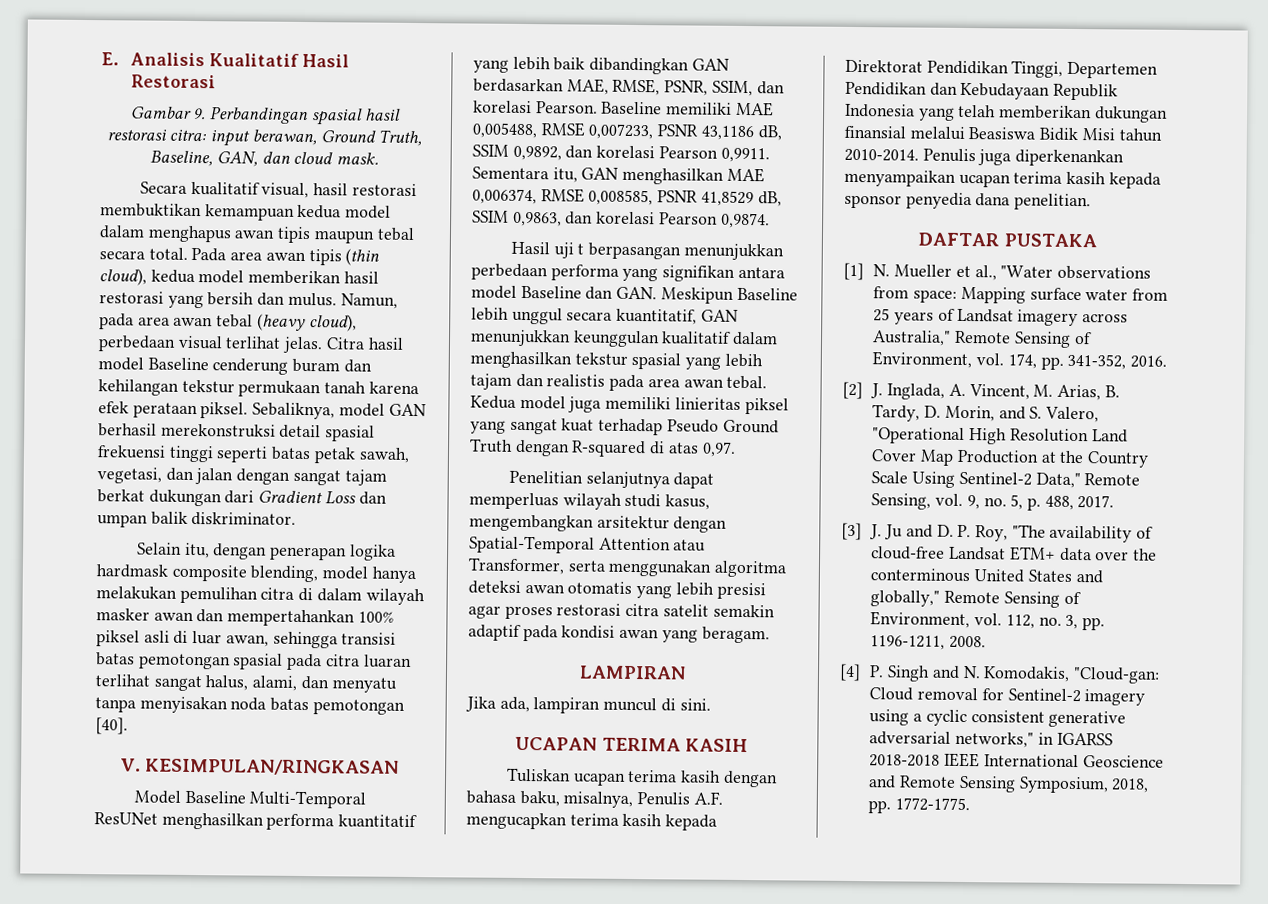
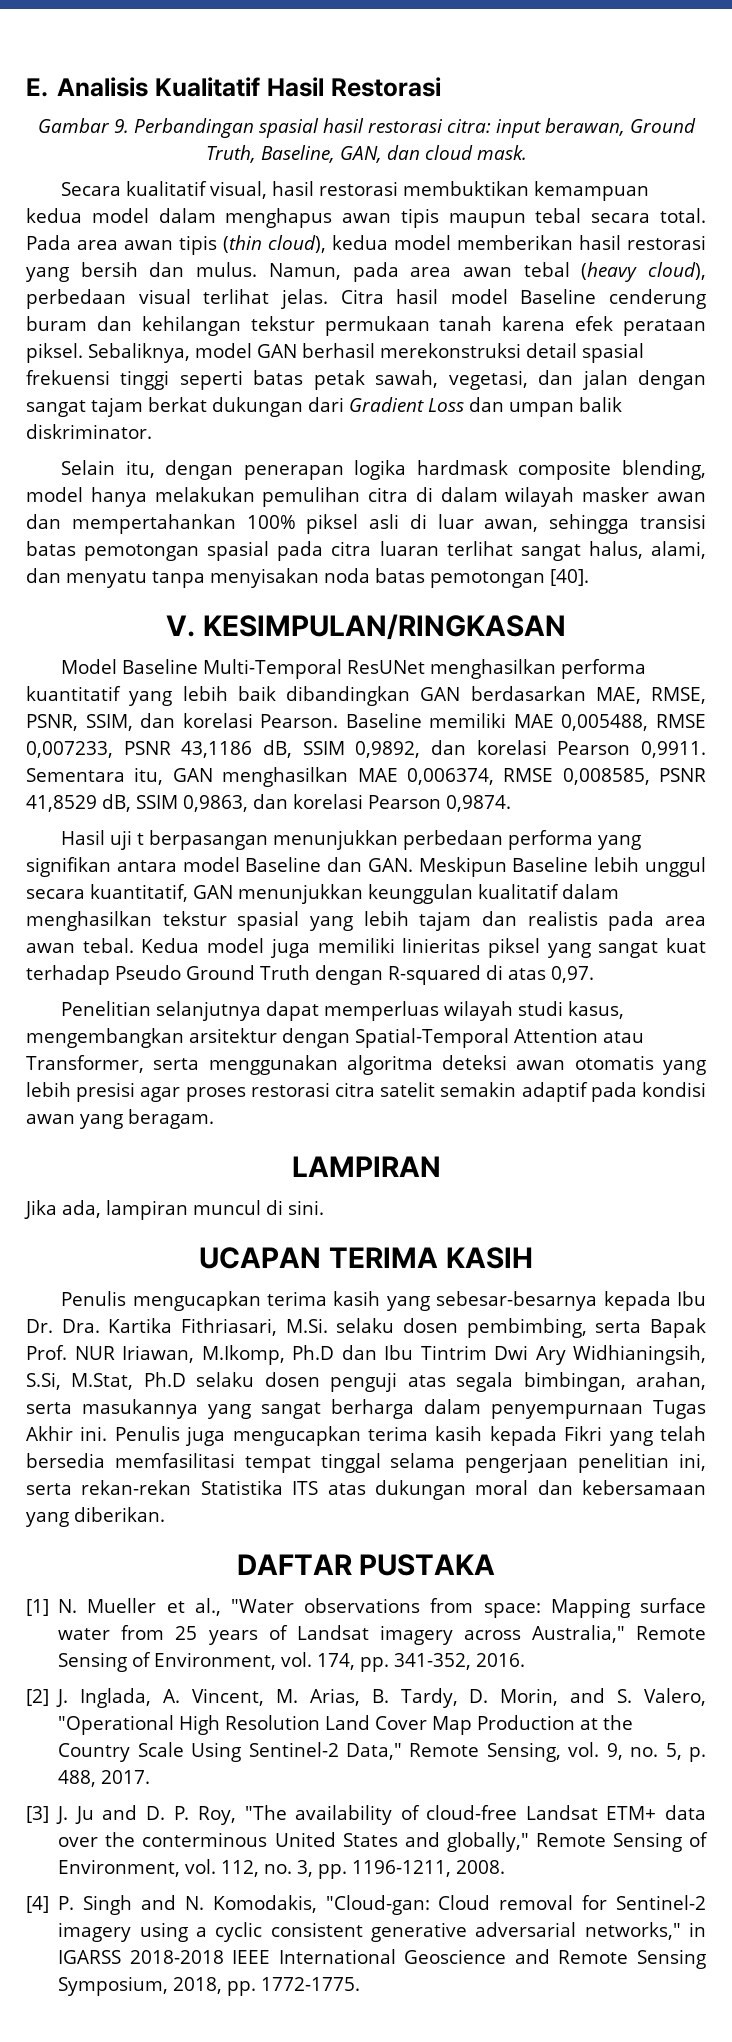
- Tuliskan ucapan terima kasih dengan bahasa baku, misalnya, Penulis A.F. mengucapkan terima kasih kepada Direktorat Pendidikan Tinggi, Departemen Pendidikan dan Kebudayaan Republik Indonesia yang telah memberikan dukungan finansial melalui Beasiswa Bidik Misi tahun 2010-2014. Penulis juga diperkenankan menyampaikan ucapan terima kasih kepada sponsor penyedia dana penelitian.
+ Penulis mengucapkan terima kasih yang sebesar-besarnya kepada Ibu Dr. Dra. Kartika Fithriasari, M.Si. selaku dosen pembimbing, serta Bapak Prof. NUR Iriawan, M.Ikomp, Ph.D dan Ibu Tintrim Dwi Ary Widhianingsih, S.Si, M.Stat, Ph.D selaku dosen penguji atas segala bimbingan, arahan, serta masukannya yang sangat berharga dalam penyempurnaan Tugas Akhir ini. Penulis juga mengucapkan terima kasih kepada Fikri yang telah bersedia memfasilitasi tempat tinggal selama pengerjaan penelitian ini, serta rekan-rekan Statistika ITS atas dukungan moral dan kebersamaan yang diberikan.

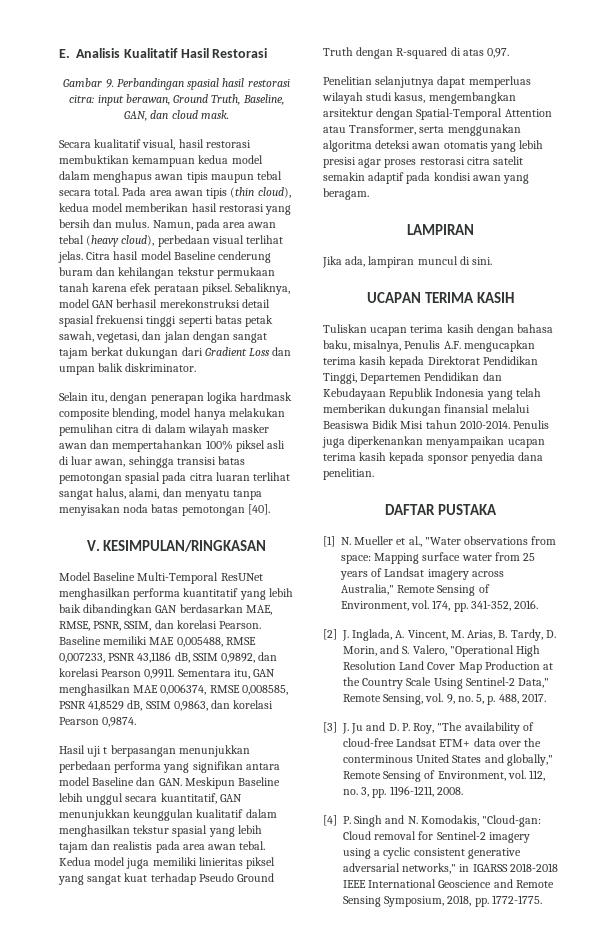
- Penulis mengucapkan terima kasih yang sebesar-besarnya kepada Ibu Dr. Dra. Kartika Fithriasari, M.Si. selaku dosen pembimbing, serta Bapak Prof. NUR Iriawan, M.Ikomp, Ph.D dan Ibu Tintrim Dwi Ary Widhianingsih, S.Si, M.Stat, Ph.D selaku dosen penguji atas segala bimbingan, arahan, serta masukannya yang sangat berharga dalam penyempurnaan Tugas Akhir ini. Penulis juga mengucapkan terima kasih kepada Fikri yang telah bersedia memfasilitasi tempat tinggal selama pengerjaan penelitian ini, serta rekan-rekan Statistika ITS atas dukungan moral dan kebersamaan yang diberikan.
+ Tuliskan ucapan terima kasih dengan bahasa baku, misalnya, Penulis A.F. mengucapkan terima kasih kepada Direktorat Pendidikan Tinggi, Departemen Pendidikan dan Kebudayaan Republik Indonesia yang telah memberikan dukungan finansial melalui Beasiswa Bidik Misi tahun 2010-2014. Penulis juga diperkenankan menyampaikan ucapan terima kasih kepada sponsor penyedia dana penelitian.

